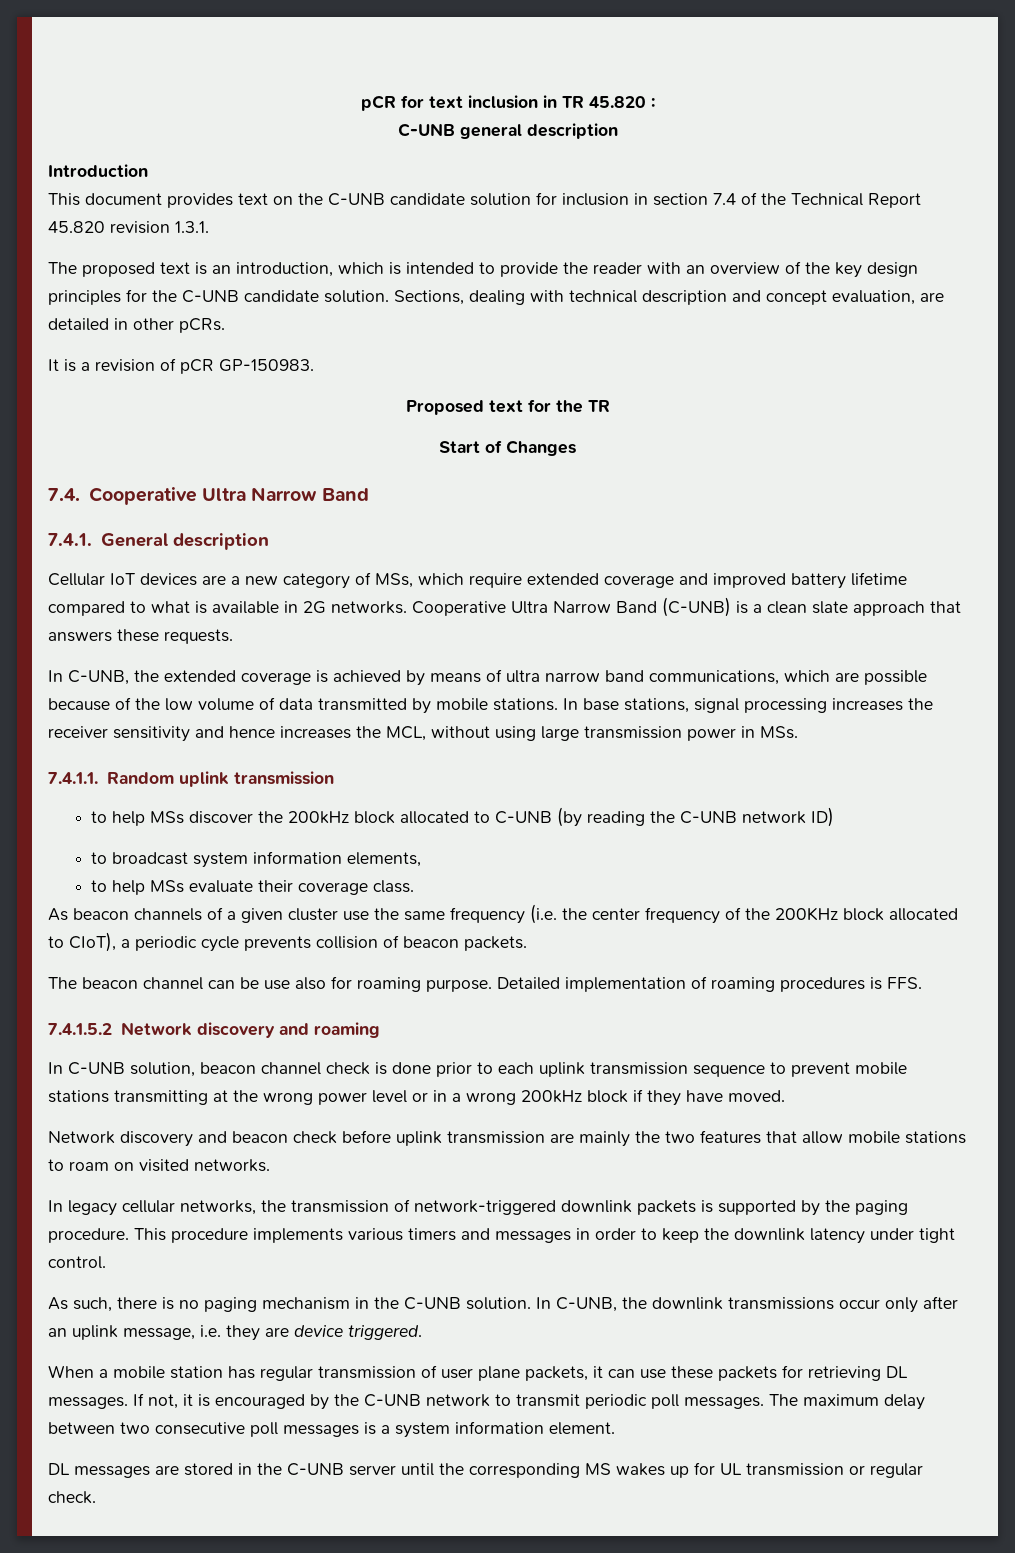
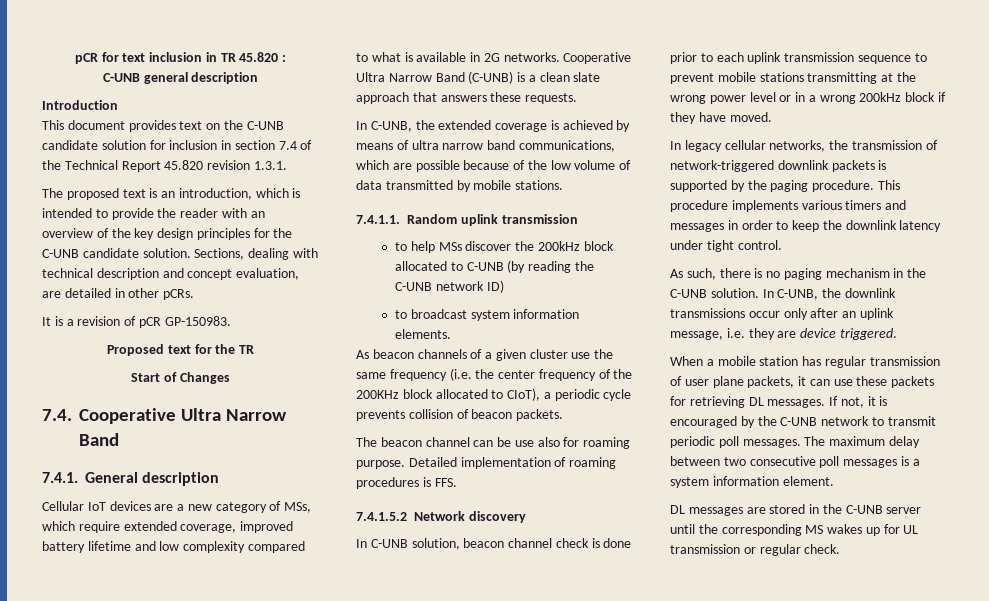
- Cellular IoT devices are a new category of MSs, which require extended coverage and improved battery lifetime compared to what is available in 2G networks.
+ Cellular IoT devices are a new category of MSs, which require extended coverage, improved battery lifetime and low complexity compared to what is available in 2G networks.
- In base stations, signal processing increases the receiver sensitivity and hence increases the MCL, without using large transmission power in MSs.
- to broadcast system information elements,
- to help MSs evaluate their coverage class.
+ to broadcast system information elements.
- 7.4.1.5.2 Network discovery and roaming
+ 7.4.1.5.2 Network discovery
- Network discovery and beacon check before uplink transmission are mainly the two features that allow mobile stations to roam on visited networks.

